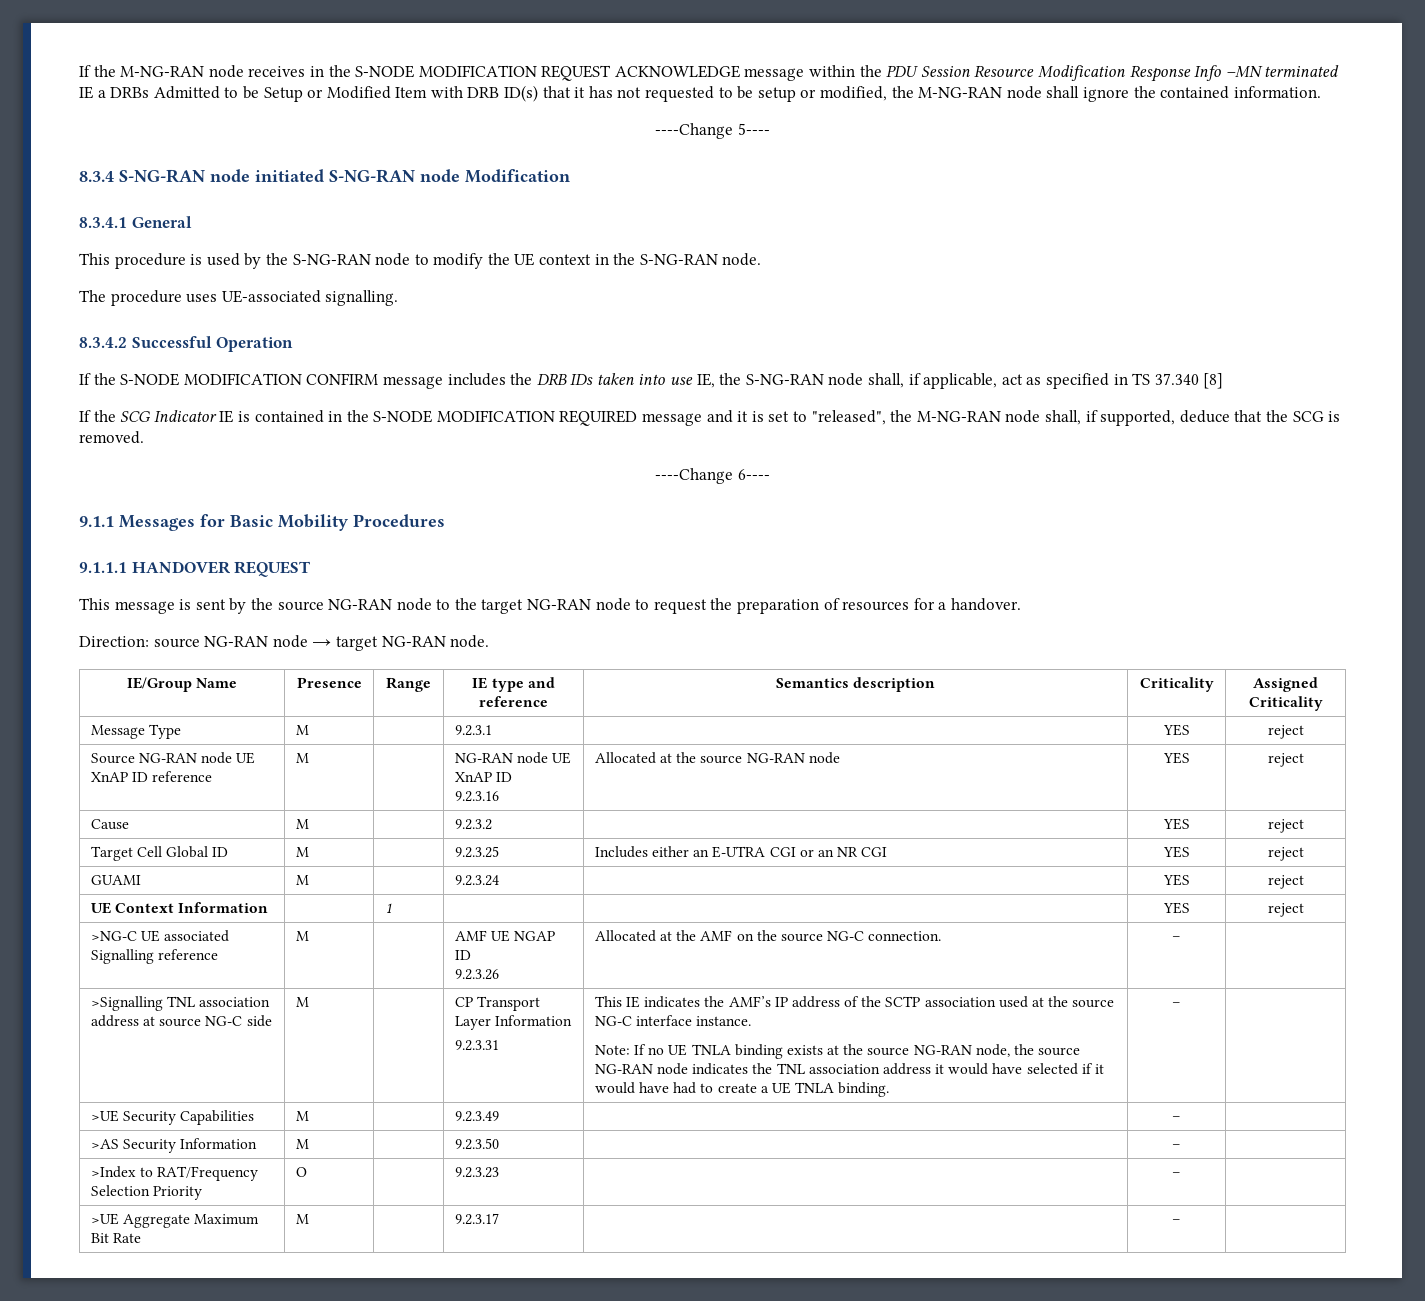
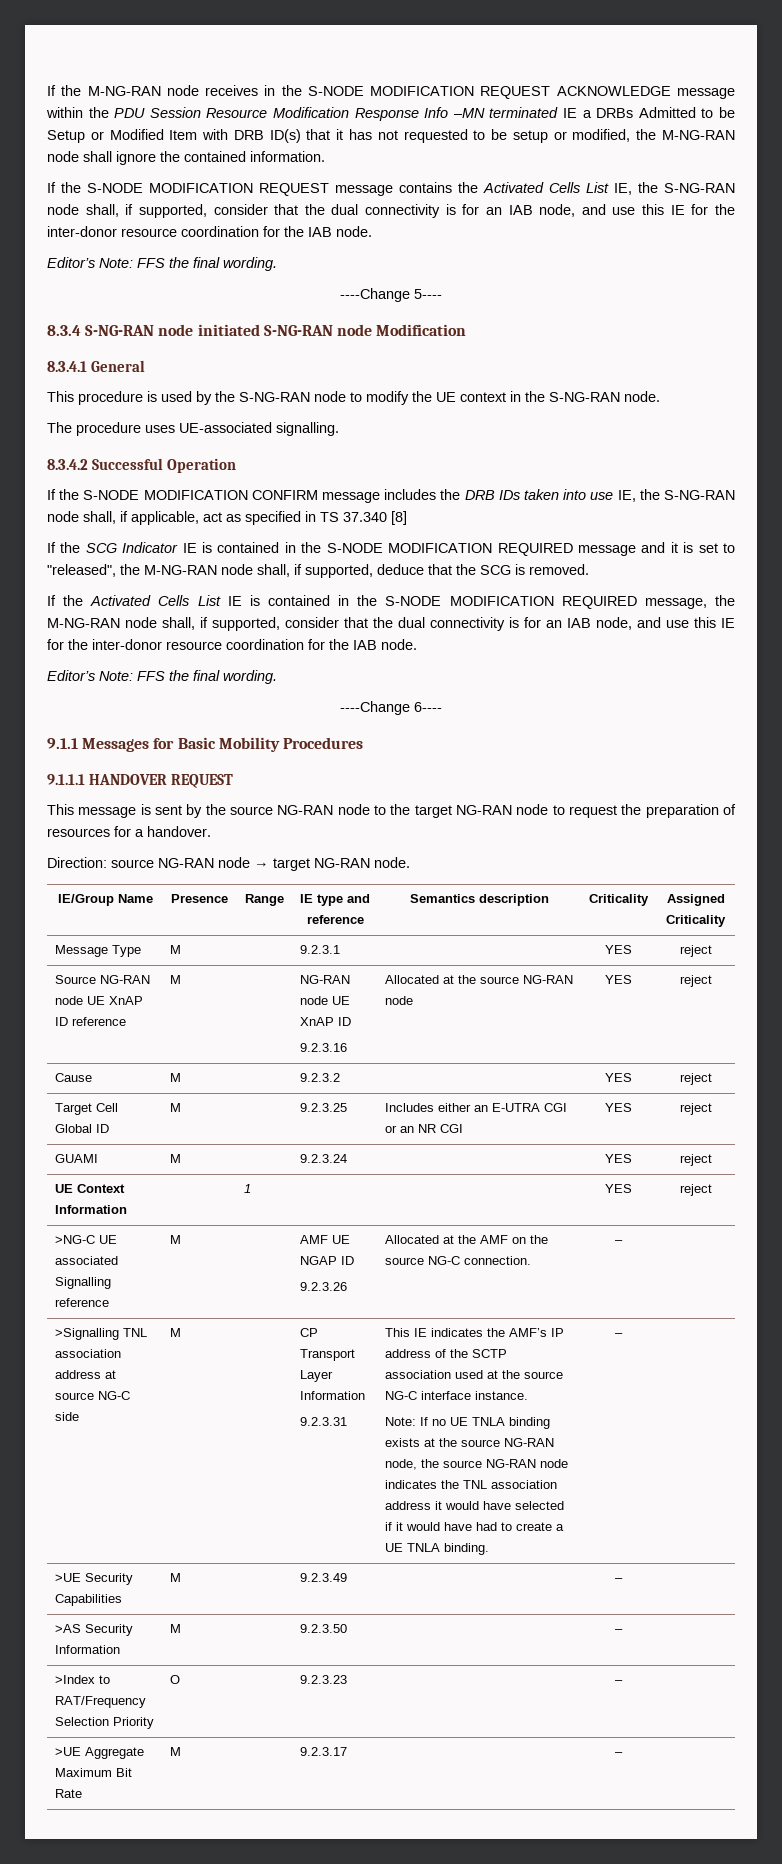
+ If the S-NODE MODIFICATION REQUEST message contains the Activated Cells List IE, the S-NG-RAN node shall, if supported, consider that the dual connectivity is for an IAB node, and use this IE for the inter-donor resource coordination for the IAB node.
+ Editor’s Note: FFS the final wording.
+ If the Activated Cells List IE is contained in the S-NODE MODIFICATION REQUIRED message, the M-NG-RAN node shall, if supported, consider that the dual connectivity is for an IAB node, and use this IE for the inter-donor resource coordination for the IAB node.
+ Editor’s Note: FFS the final wording.

